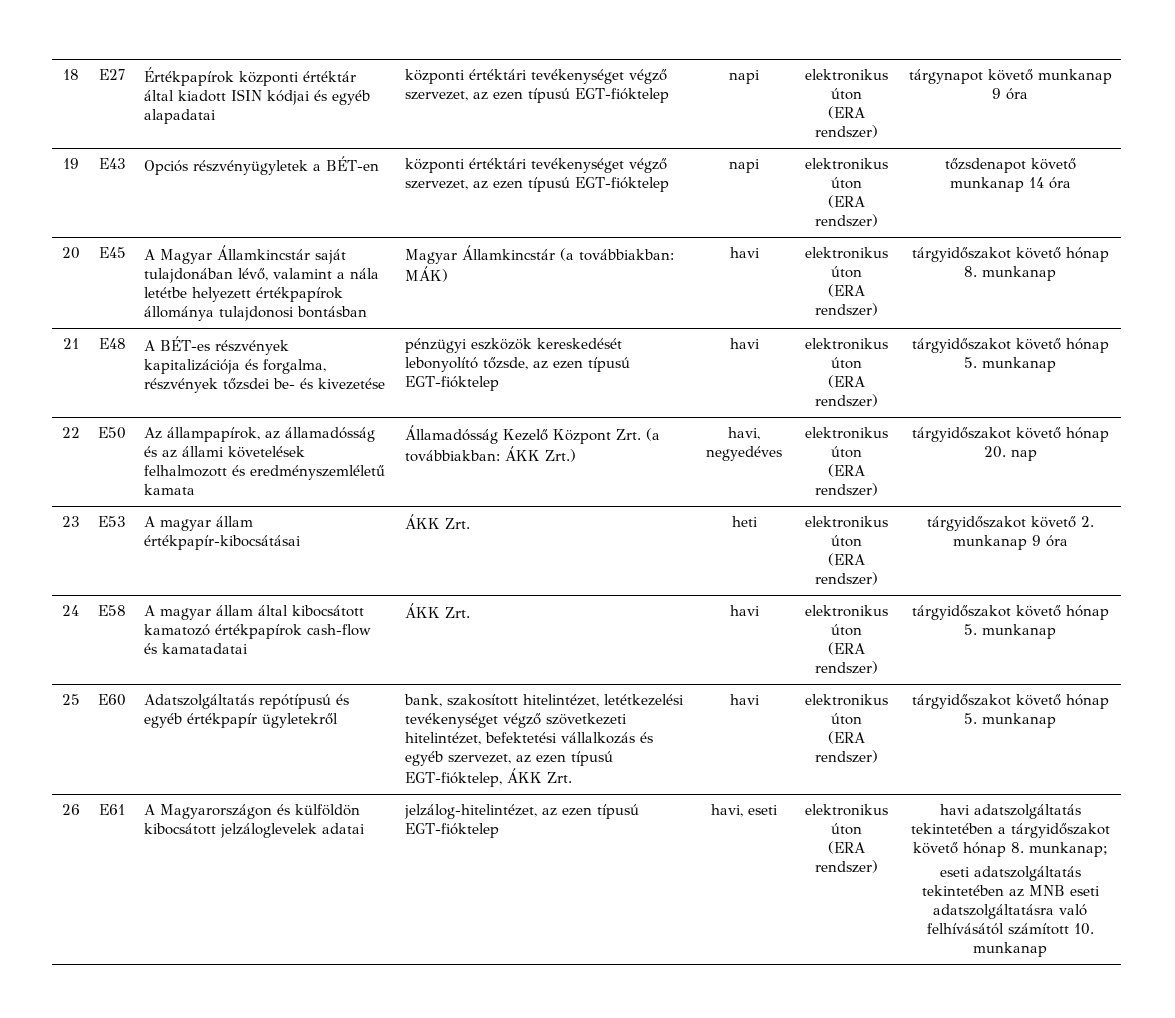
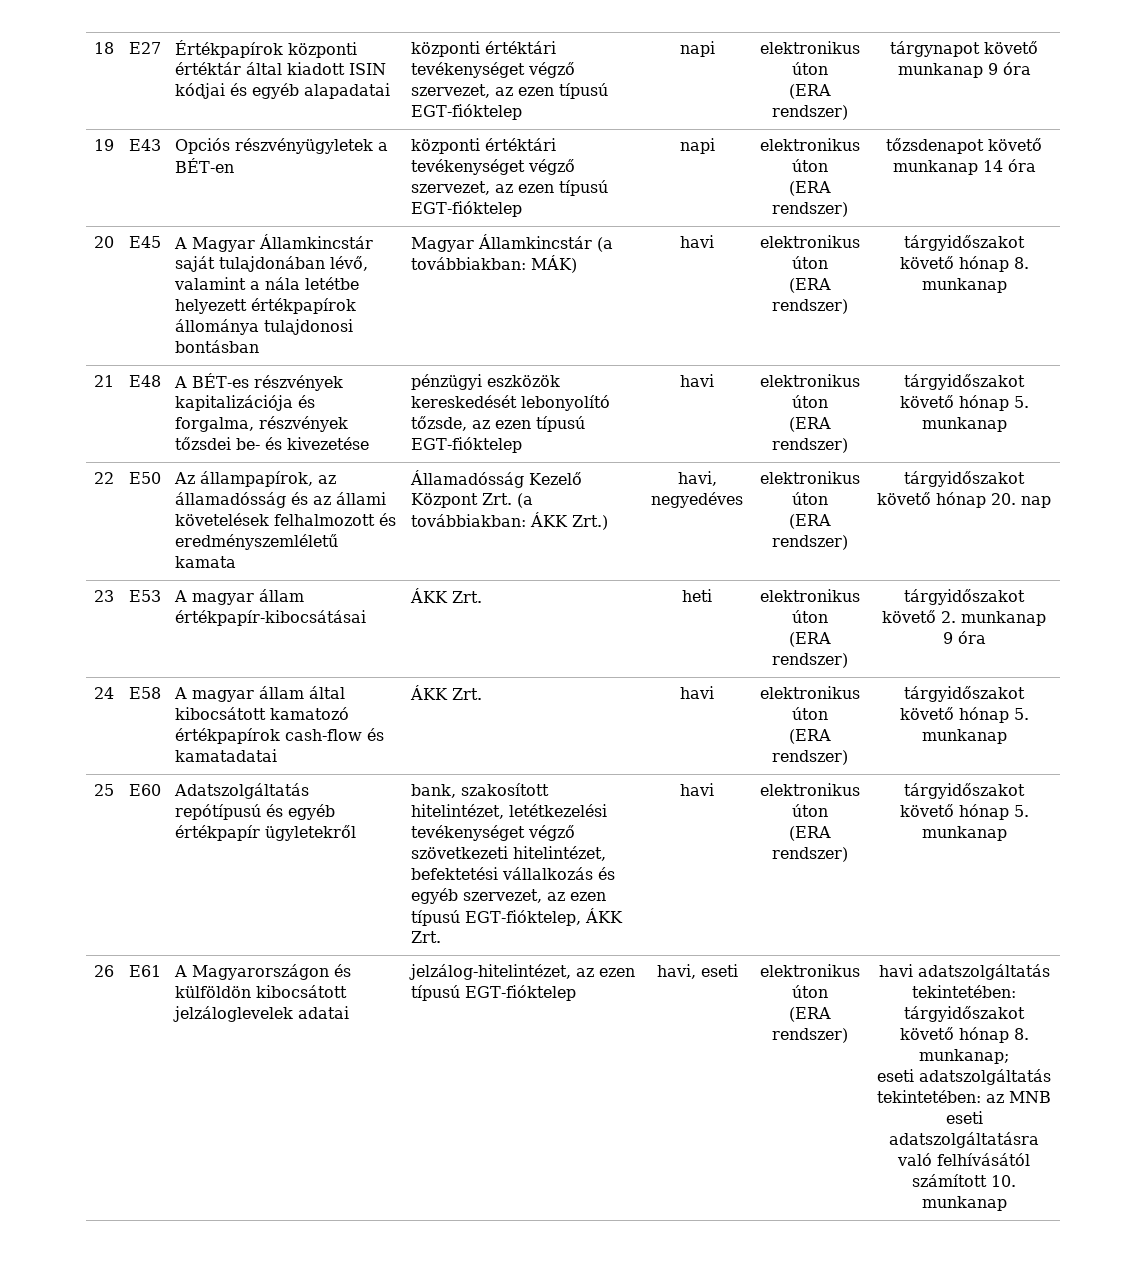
- havi adatszolgáltatás tekintetében a tárgyidőszakot követő hónap 8. munkanap;
+ havi adatszolgáltatás tekintetében: tárgyidőszakot követő hónap 8. munkanap;
- eseti adatszolgáltatás tekintetében az MNB eseti adatszolgáltatásra való felhívásától számított 10. munkanap
+ eseti adatszolgáltatás tekintetében: az MNB eseti adatszolgáltatásra való felhívásától számított 10. munkanap

